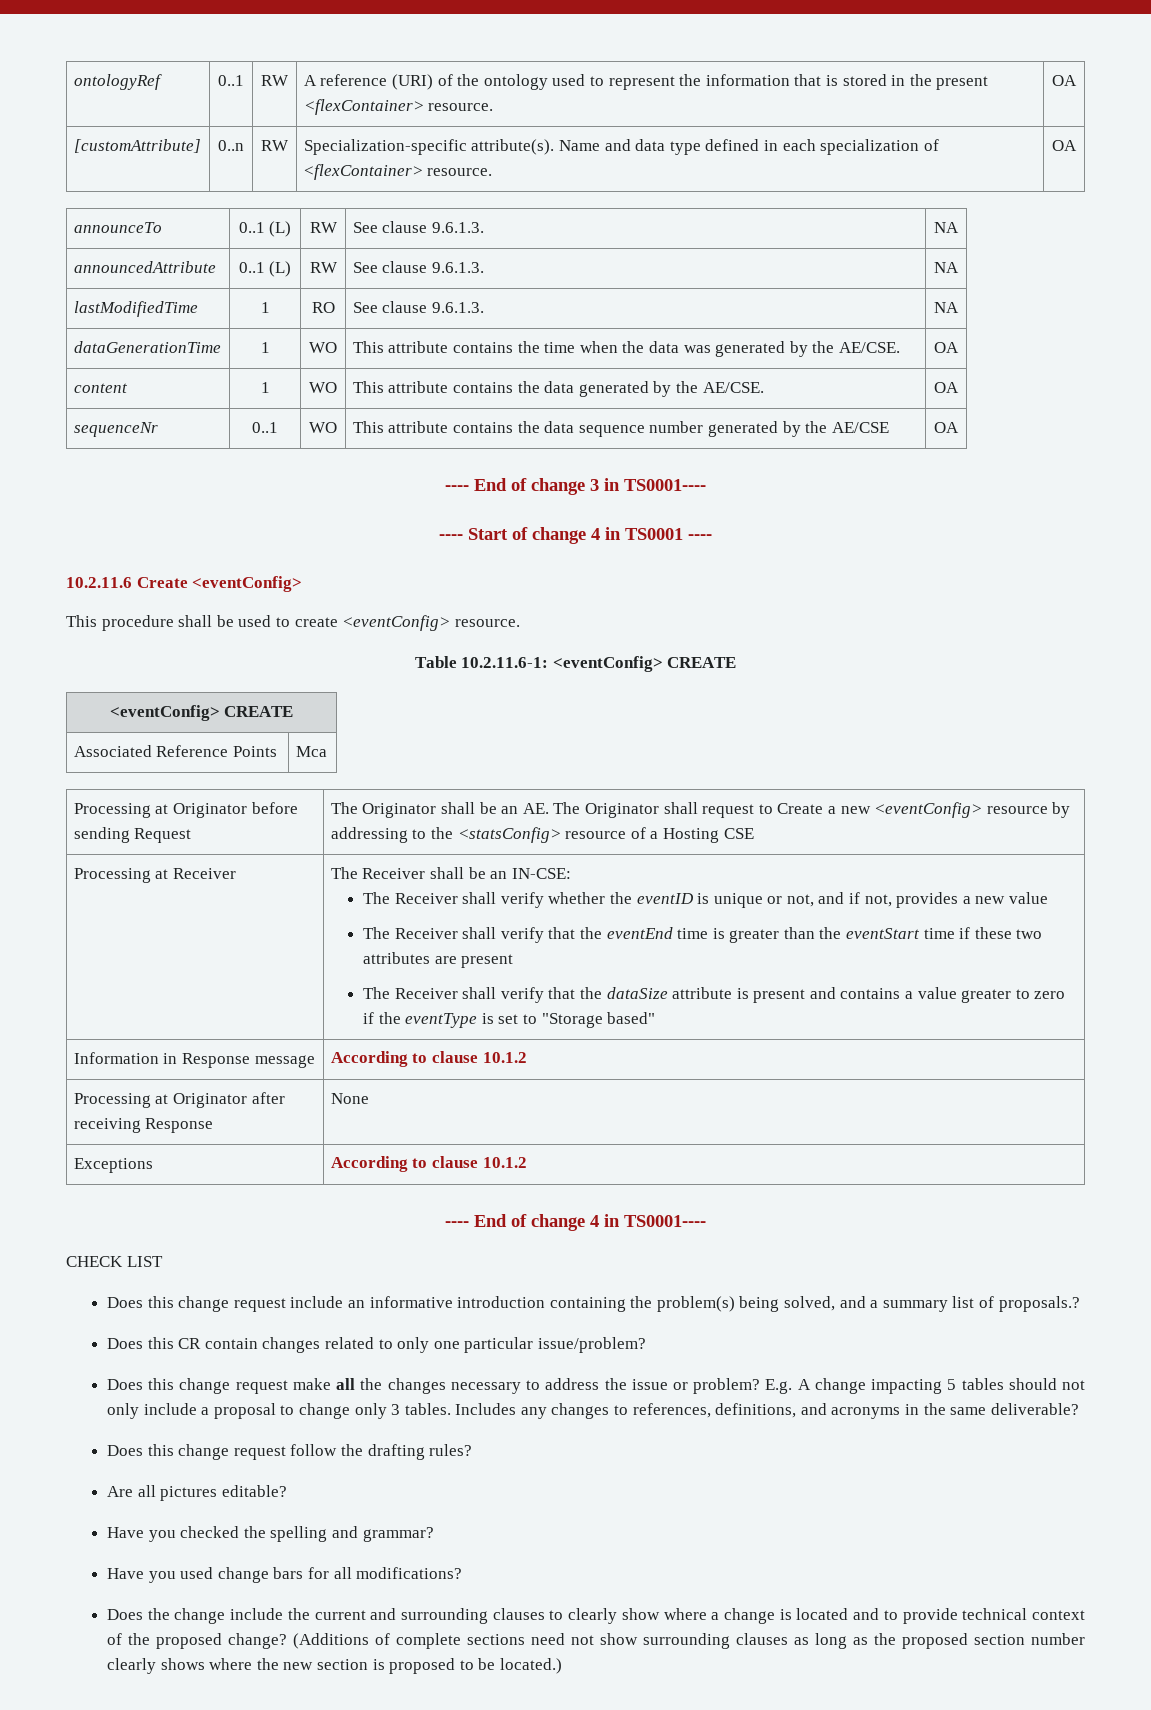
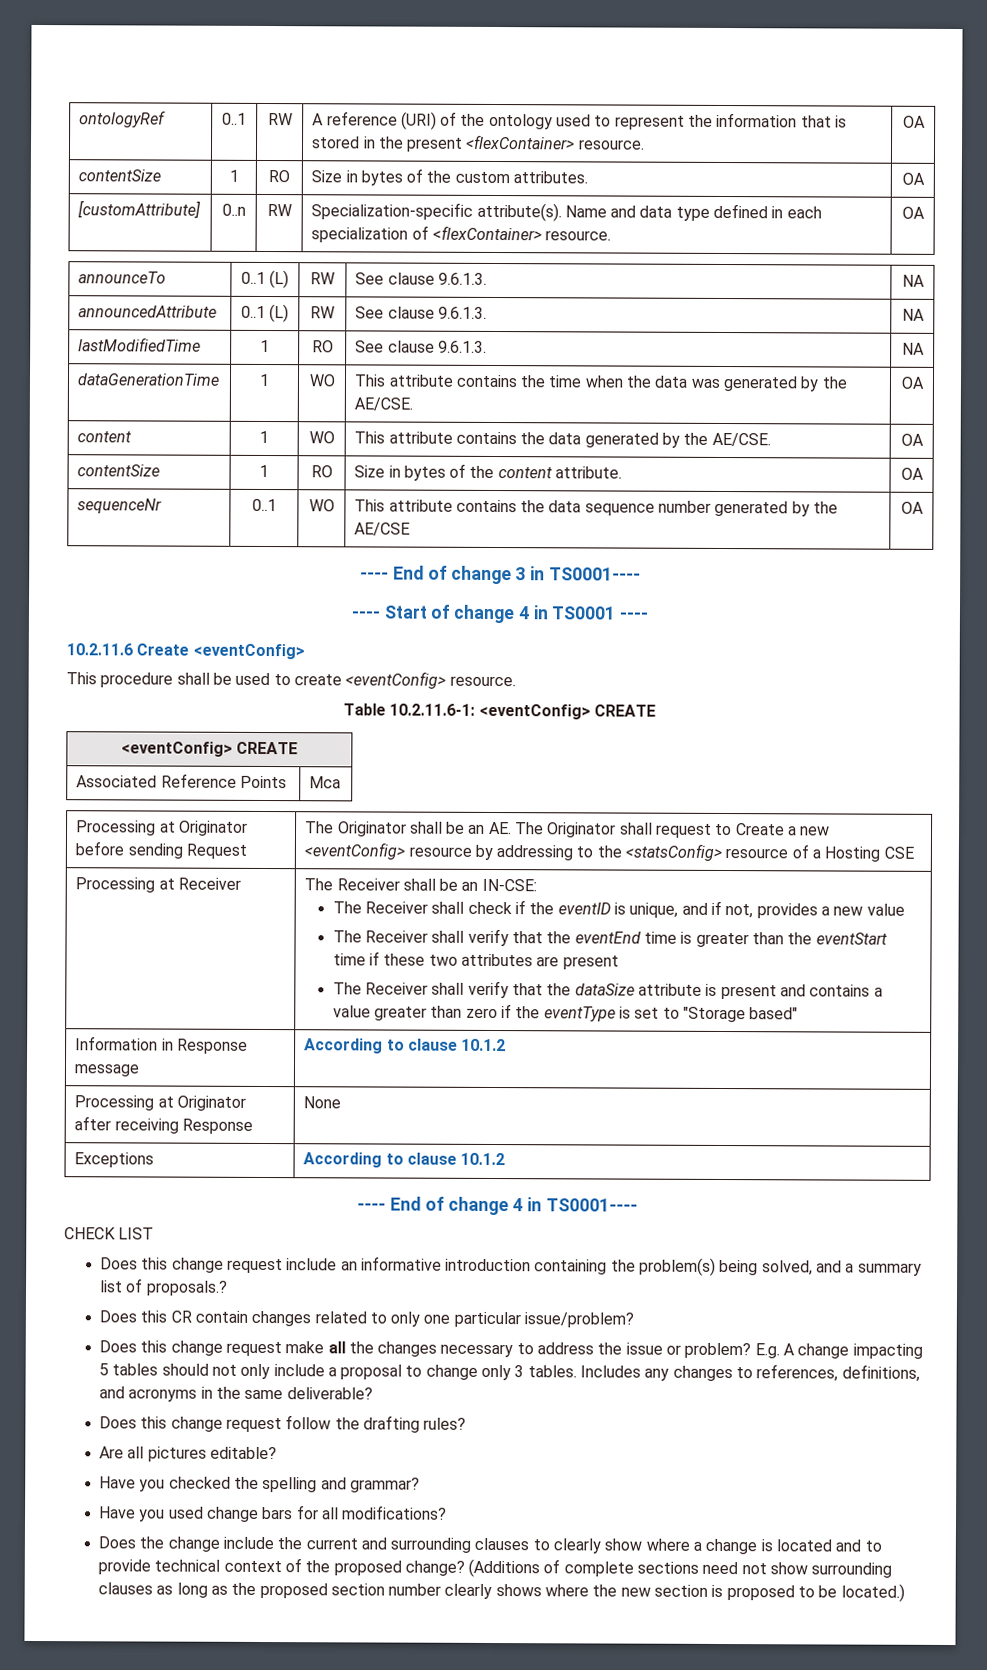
+ contentSize | 1 | RO | Size in bytes of the custom attributes. | OA
+ contentSize | 1 | RO | Size in bytes of the content attribute. | OA
- The Receiver shall verify whether the eventID is unique or not, and if not, provides a new value
+ The Receiver shall check if the eventID is unique, and if not, provides a new value
- The Receiver shall verify that the dataSize attribute is present and contains a value greater to zero if the eventType is set to "Storage based"
+ The Receiver shall verify that the dataSize attribute is present and contains a value greater than zero if the eventType is set to "Storage based"

